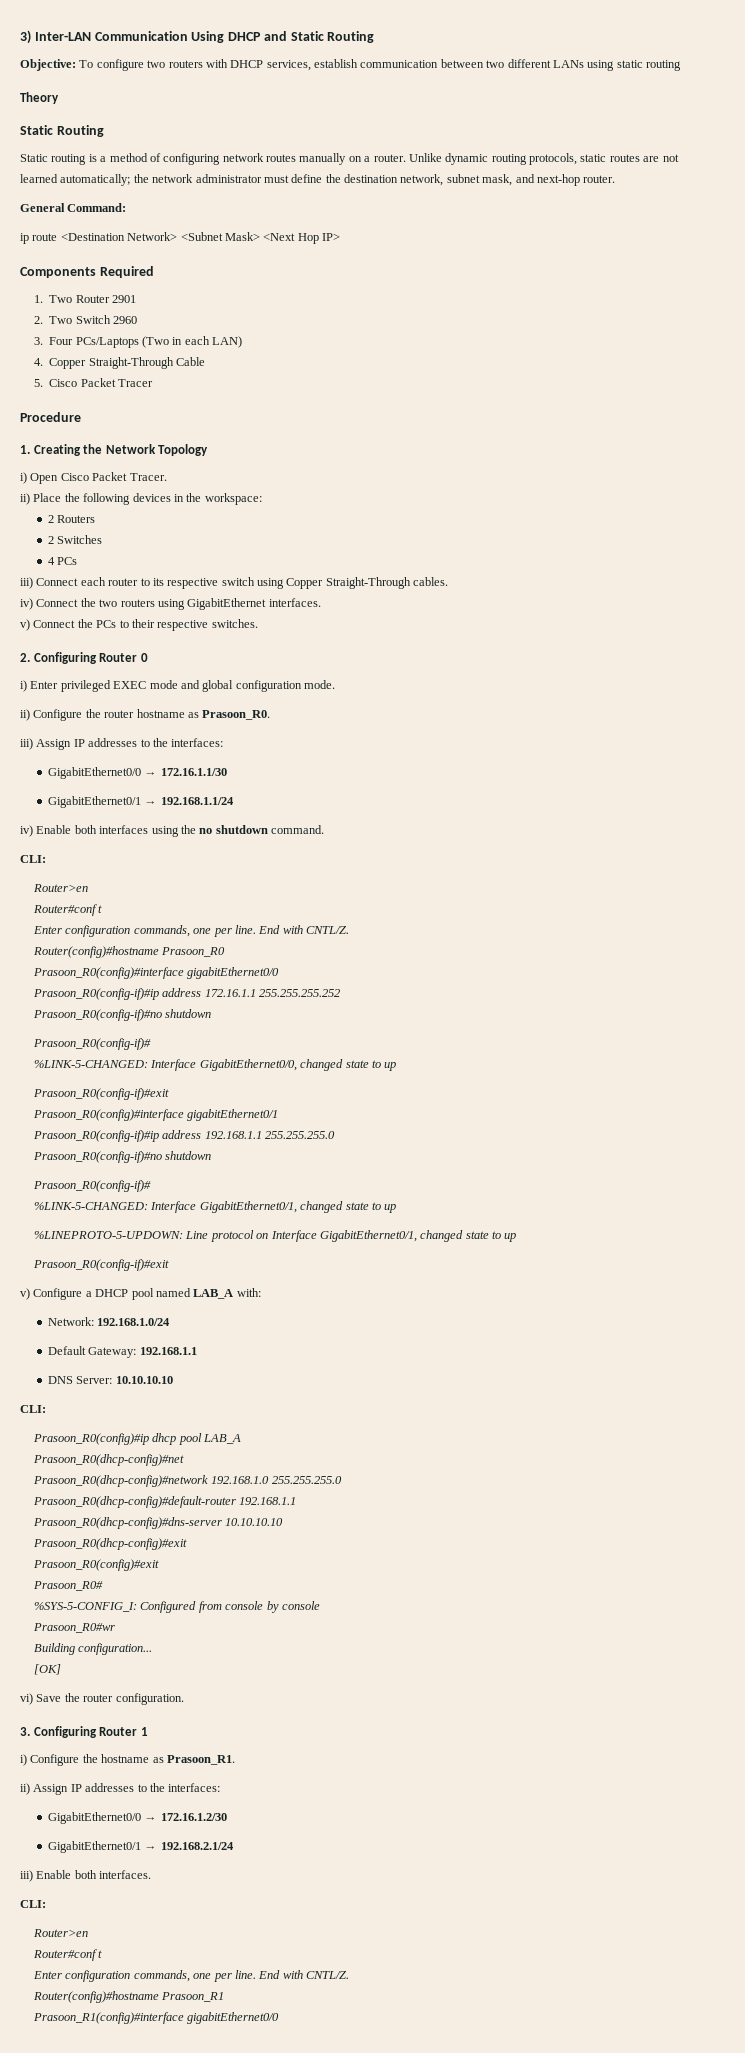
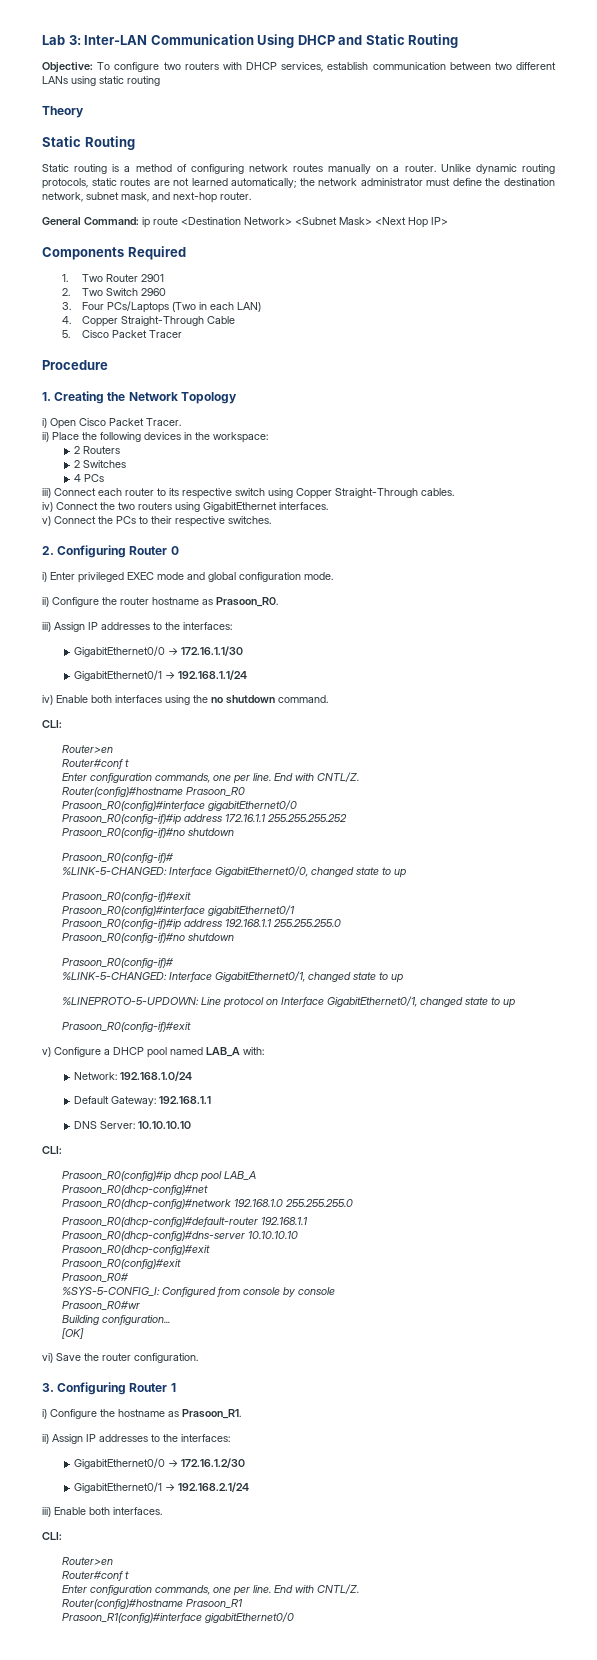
- 3) Inter-LAN Communication Using DHCP and Static Routing
+ Lab 3: Inter-LAN Communication Using DHCP and Static Routing
- General Command:
- ip route <Destination Network> <Subnet Mask> <Next Hop IP>
+ General Command: ip route <Destination Network> <Subnet Mask> <Next Hop IP>

